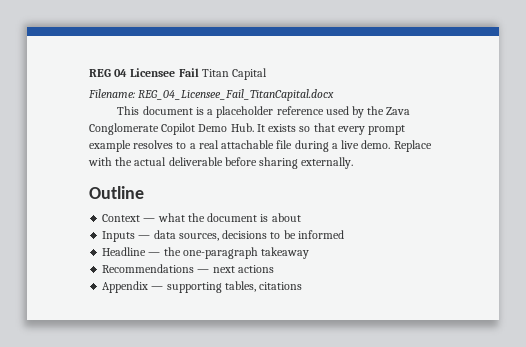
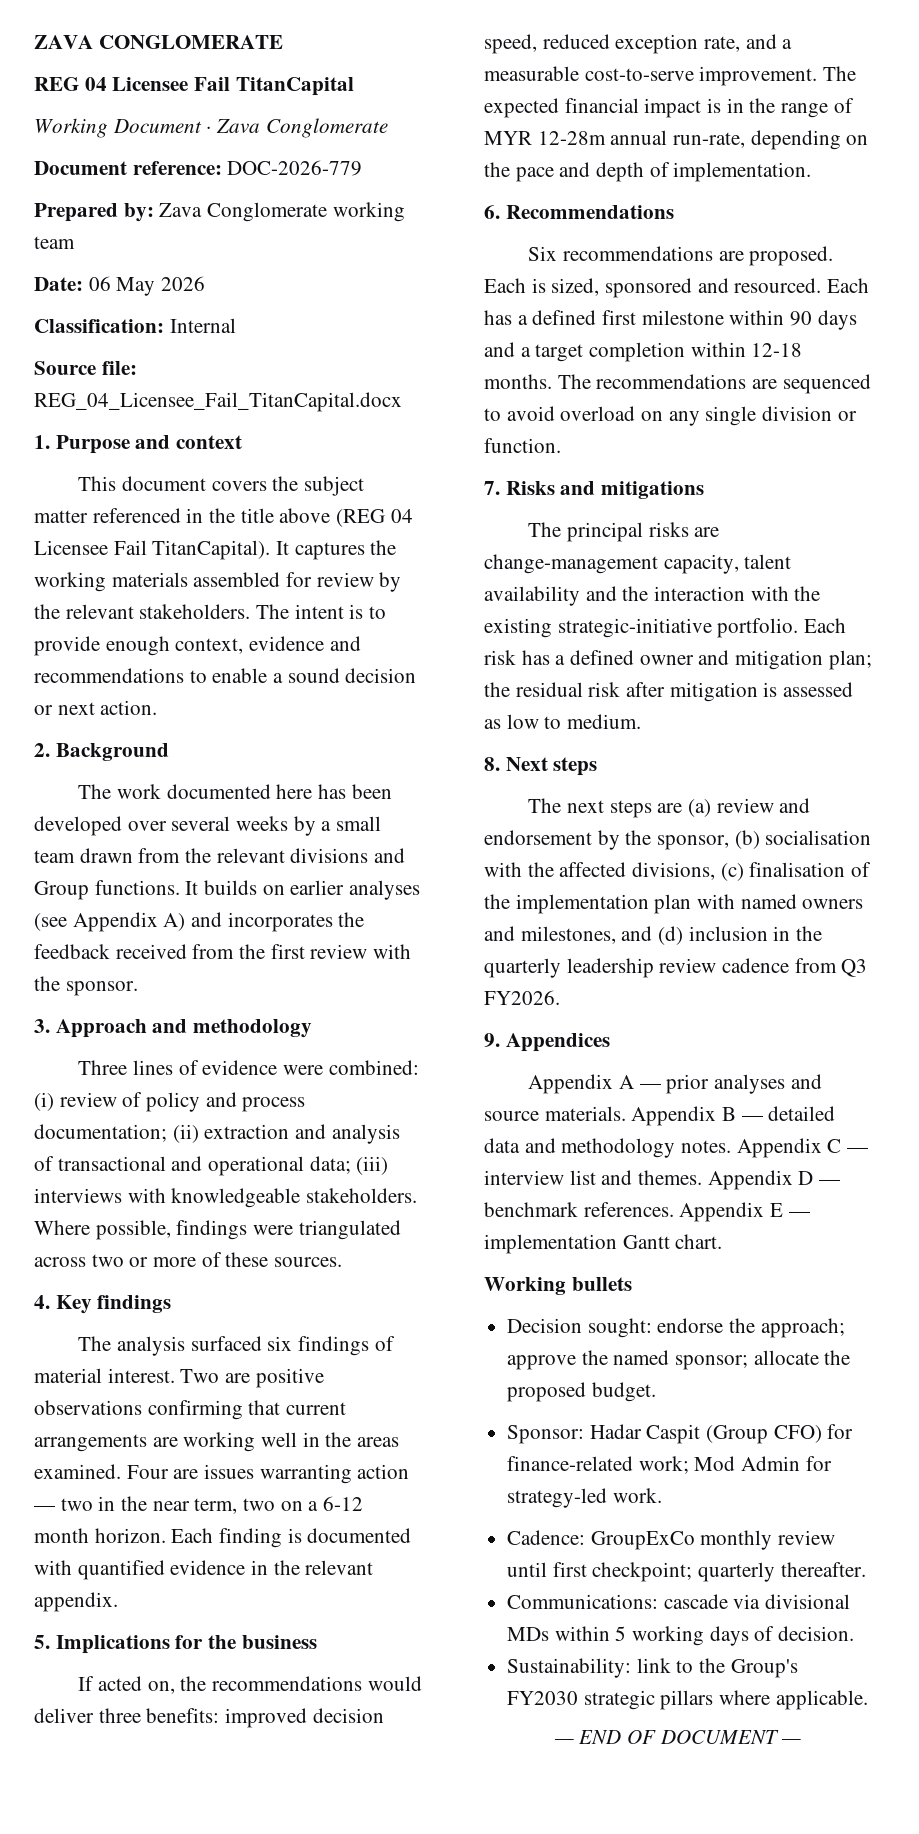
+ ZAVA CONGLOMERATE
- REG 04 Licensee Fail Titan Capital
- Filename: REG_04_Licensee_Fail_TitanCapital.docx
- This document is a placeholder reference used by the Zava Conglomerate Copilot Demo Hub. It exists so that every prompt example resolves to a real attachable file during a live demo. Replace with the actual deliverable before sharing externally.
- Outline
- Context — what the document is about
- Inputs — data sources, decisions to be informed
- Headline — the one-paragraph takeaway
- Recommendations — next actions
- Appendix — supporting tables, citations
+ REG 04 Licensee Fail TitanCapital
+ Working Document · Zava Conglomerate
+ Document reference: DOC-2026-779
+ Prepared by: Zava Conglomerate working team
+ Date: 06 May 2026
+ Classification: Internal
+ Source file: REG_04_Licensee_Fail_TitanCapital.docx
+ 1. Purpose and context
+ This document covers the subject matter referenced in the title above (REG 04 Licensee Fail TitanCapital). It captures the working materials assembled for review by the relevant stakeholders. The intent is to provide enough context, evidence and recommendations to enable a sound decision or next action.
+ 2. Background
+ The work documented here has been developed over several weeks by a small team drawn from the relevant divisions and Group functions. It builds on earlier analyses (see Appendix A) and incorporates the feedback received from the first review with the sponsor.
+ 3. Approach and methodology
+ Three lines of evidence were combined: (i) review of policy and process documentation; (ii) extraction and analysis of transactional and operational data; (iii) interviews with knowledgeable stakeholders. Where possible, findings were triangulated across two or more of these sources.
+ 4. Key findings
+ The analysis surfaced six findings of material interest. Two are positive observations confirming that current arrangements are working well in the areas examined. Four are issues warranting action — two in the near term, two on a 6-12 month horizon. Each finding is documented with quantified evidence in the relevant appendix.
+ 5. Implications for the business
+ If acted on, the recommendations would deliver three benefits: improved decision speed, reduced exception rate, and a measurable cost-to-serve improvement. The expected financial impact is in the range of MYR 12-28m annual run-rate, depending on the pace and depth of implementation.
+ 6. Recommendations
+ Six recommendations are proposed. Each is sized, sponsored and resourced. Each has a defined first milestone within 90 days and a target completion within 12-18 months. The recommendations are sequenced to avoid overload on any single division or function.
+ 7. Risks and mitigations
+ The principal risks are change-management capacity, talent availability and the interaction with the existing strategic-initiative portfolio. Each risk has a defined owner and mitigation plan; the residual risk after mitigation is assessed as low to medium.
+ 8. Next steps
+ The next steps are (a) review and endorsement by the sponsor, (b) socialisation with the affected divisions, (c) finalisation of the implementation plan with named owners and milestones, and (d) inclusion in the quarterly leadership review cadence from Q3 FY2026.
+ 9. Appendices
+ Appendix A — prior analyses and source materials. Appendix B — detailed data and methodology notes. Appendix C — interview list and themes. Appendix D — benchmark references. Appendix E — implementation Gantt chart.
+ Working bullets
+ Decision sought: endorse the approach; approve the named sponsor; allocate the proposed budget.
+ Sponsor: Hadar Caspit (Group CFO) for finance-related work; Mod Admin for strategy-led work.
+ Cadence: GroupExCo monthly review until first checkpoint; quarterly thereafter.
+ Communications: cascade via divisional MDs within 5 working days of decision.
+ Sustainability: link to the Group's FY2030 strategic pillars where applicable.
+ — END OF DOCUMENT —

